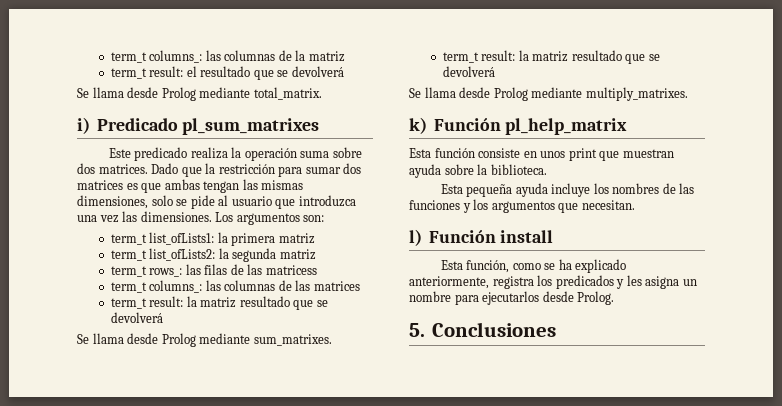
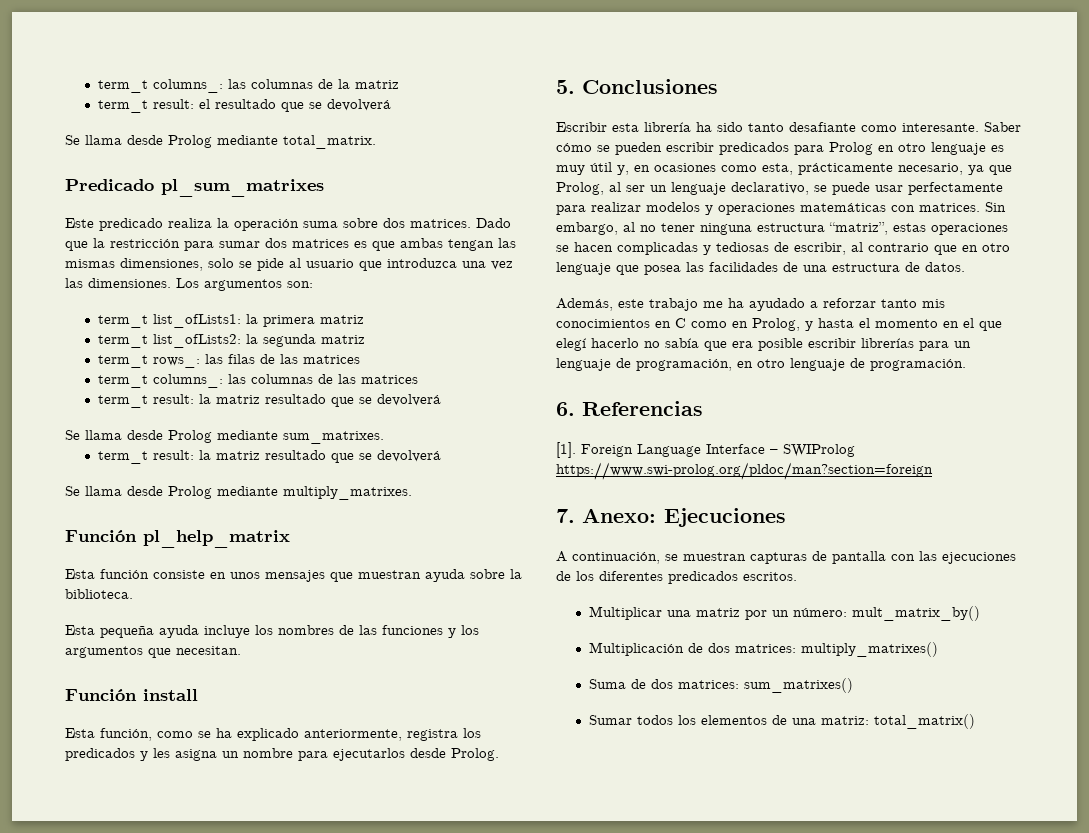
- i) Predicado pl_sum_matrixes
+ Predicado pl_sum_matrixes
- term_t rows_: las filas de las matricess
+ term_t rows_: las filas de las matrices
- k) Función pl_help_matrix
+ Función pl_help_matrix
- Esta función consiste en unos print que muestran ayuda sobre la biblioteca.
+ Esta función consiste en unos mensajes que muestran ayuda sobre la biblioteca.
- l) Función install
+ Función install
+ Escribir esta librería ha sido tanto desafiante como interesante. Saber cómo se pueden escribir predicados para Prolog en otro lenguaje es muy útil y, en ocasiones como esta, prácticamente necesario, ya que Prolog, al ser un lenguaje declarativo, se puede usar perfectamente para realizar modelos y operaciones matemáticas con matrices. Sin embargo, al no tener ninguna estructura “matriz”, estas operaciones se hacen complicadas y tediosas de escribir, al contrario que en otro lenguaje que posea las facilidades de una estructura de datos.
+ Además, este trabajo me ha ayudado a reforzar tanto mis conocimientos en C como en Prolog, y hasta el momento en el que elegí hacerlo no sabía que era posible escribir librerías para un lenguaje de programación, en otro lenguaje de programación.
+ 6. Referencias
+ [1]. Foreign Language Interface – SWIProlog https://www.swi-prolog.org/pldoc/man?section=foreign
+ 7. Anexo: Ejecuciones
+ A continuación, se muestran capturas de pantalla con las ejecuciones de los diferentes predicados escritos.
+ Multiplicar una matriz por un número: mult_matrix_by()
+ Multiplicación de dos matrices: multiply_matrixes()
+ Suma de dos matrices: sum_matrixes()
+ Sumar todos los elementos de una matriz: total_matrix()

